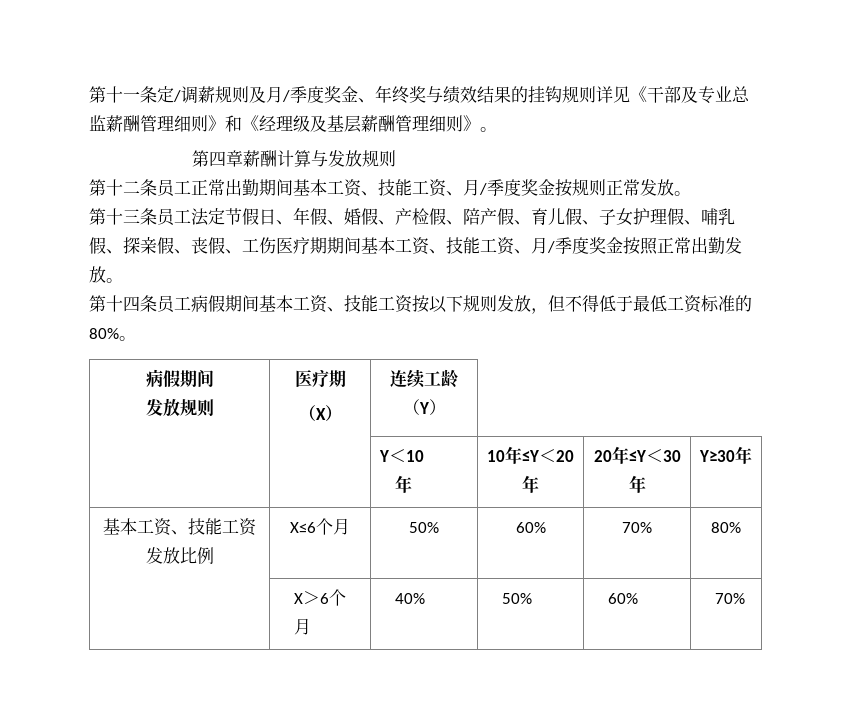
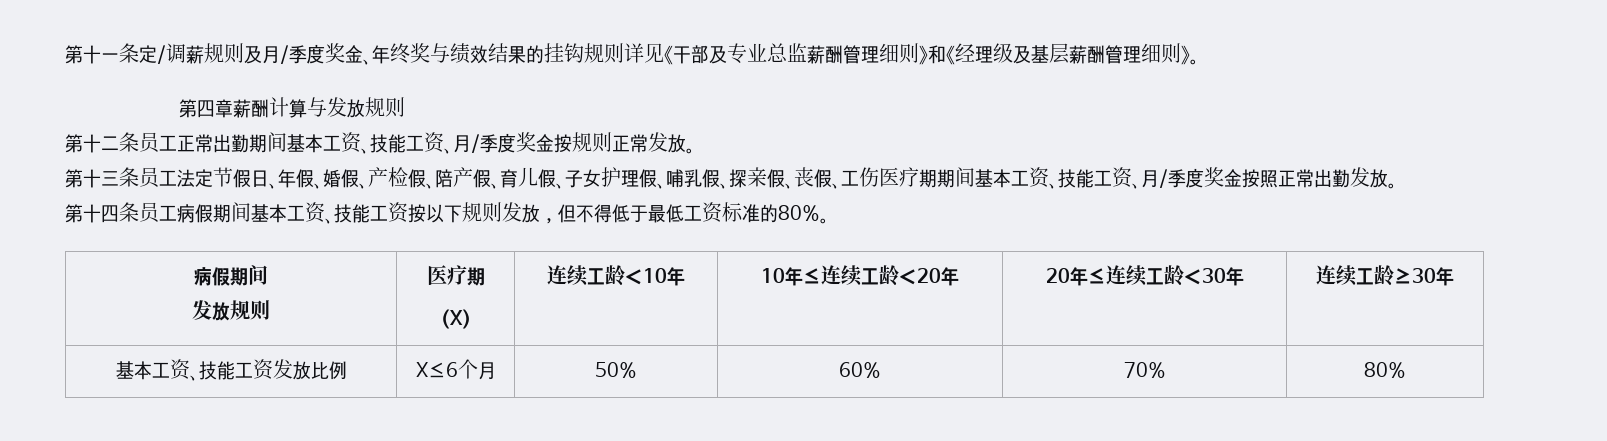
  第十四条员工病假期间基本工资、技能工资按以下规则发放，但不得低于最低工资标准的80%。
  病假期间
  发放规则 | 医疗期
- （X） | 连续工龄（Y）
- | | Y＜10
- 年 | 10年≤Y＜20年 | 20年≤Y＜30年 | Y≥30年
+ （X） | 连续工龄＜10年 | 10年≤连续工龄＜20年 | 20年≤连续工龄＜30年 | 连续工龄≥30年
- | X＞6个月 | 40% | 50% | 60% | 70%

